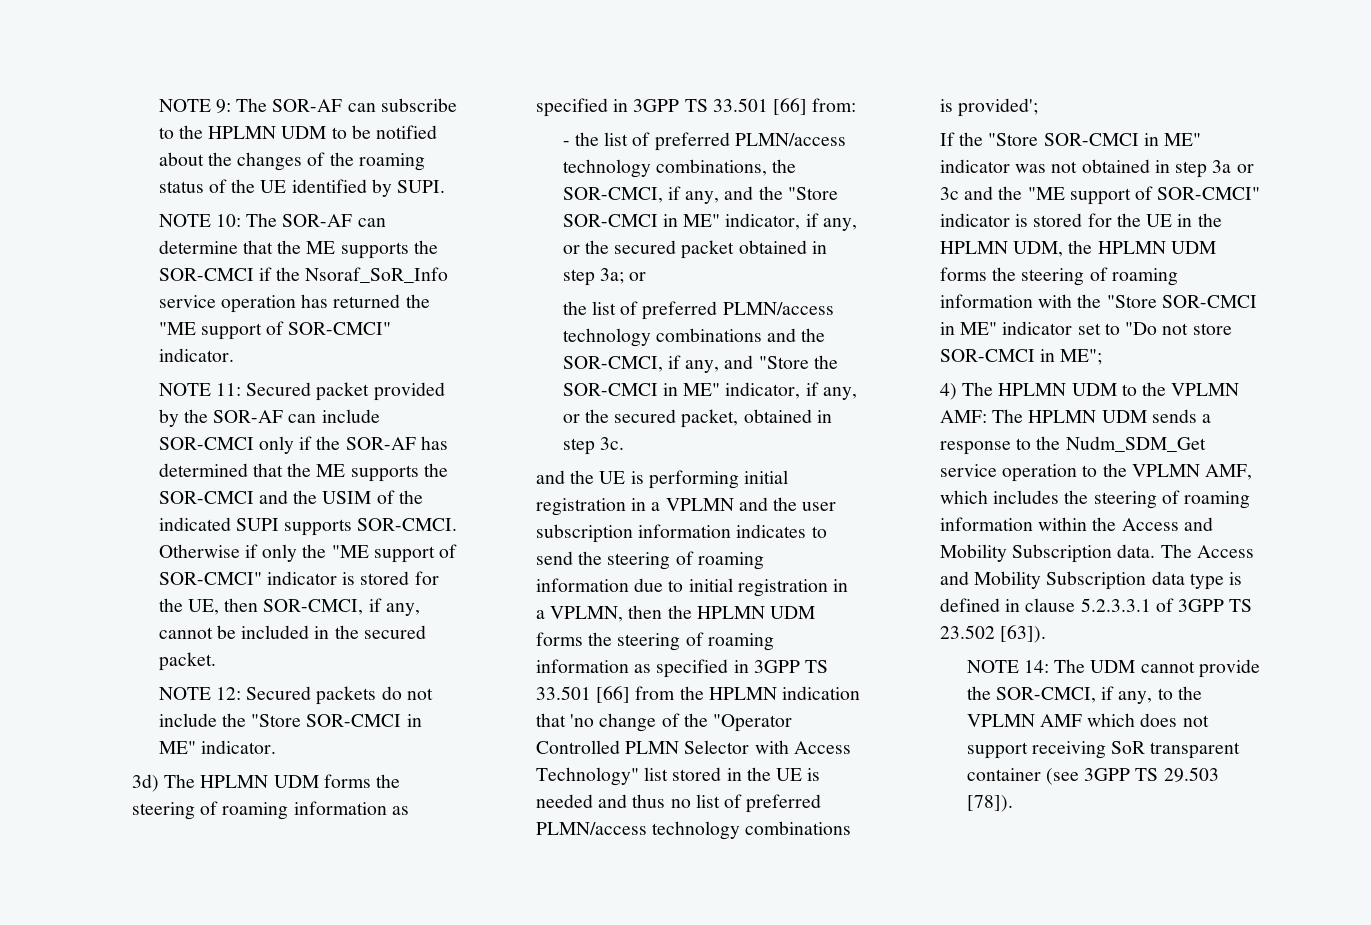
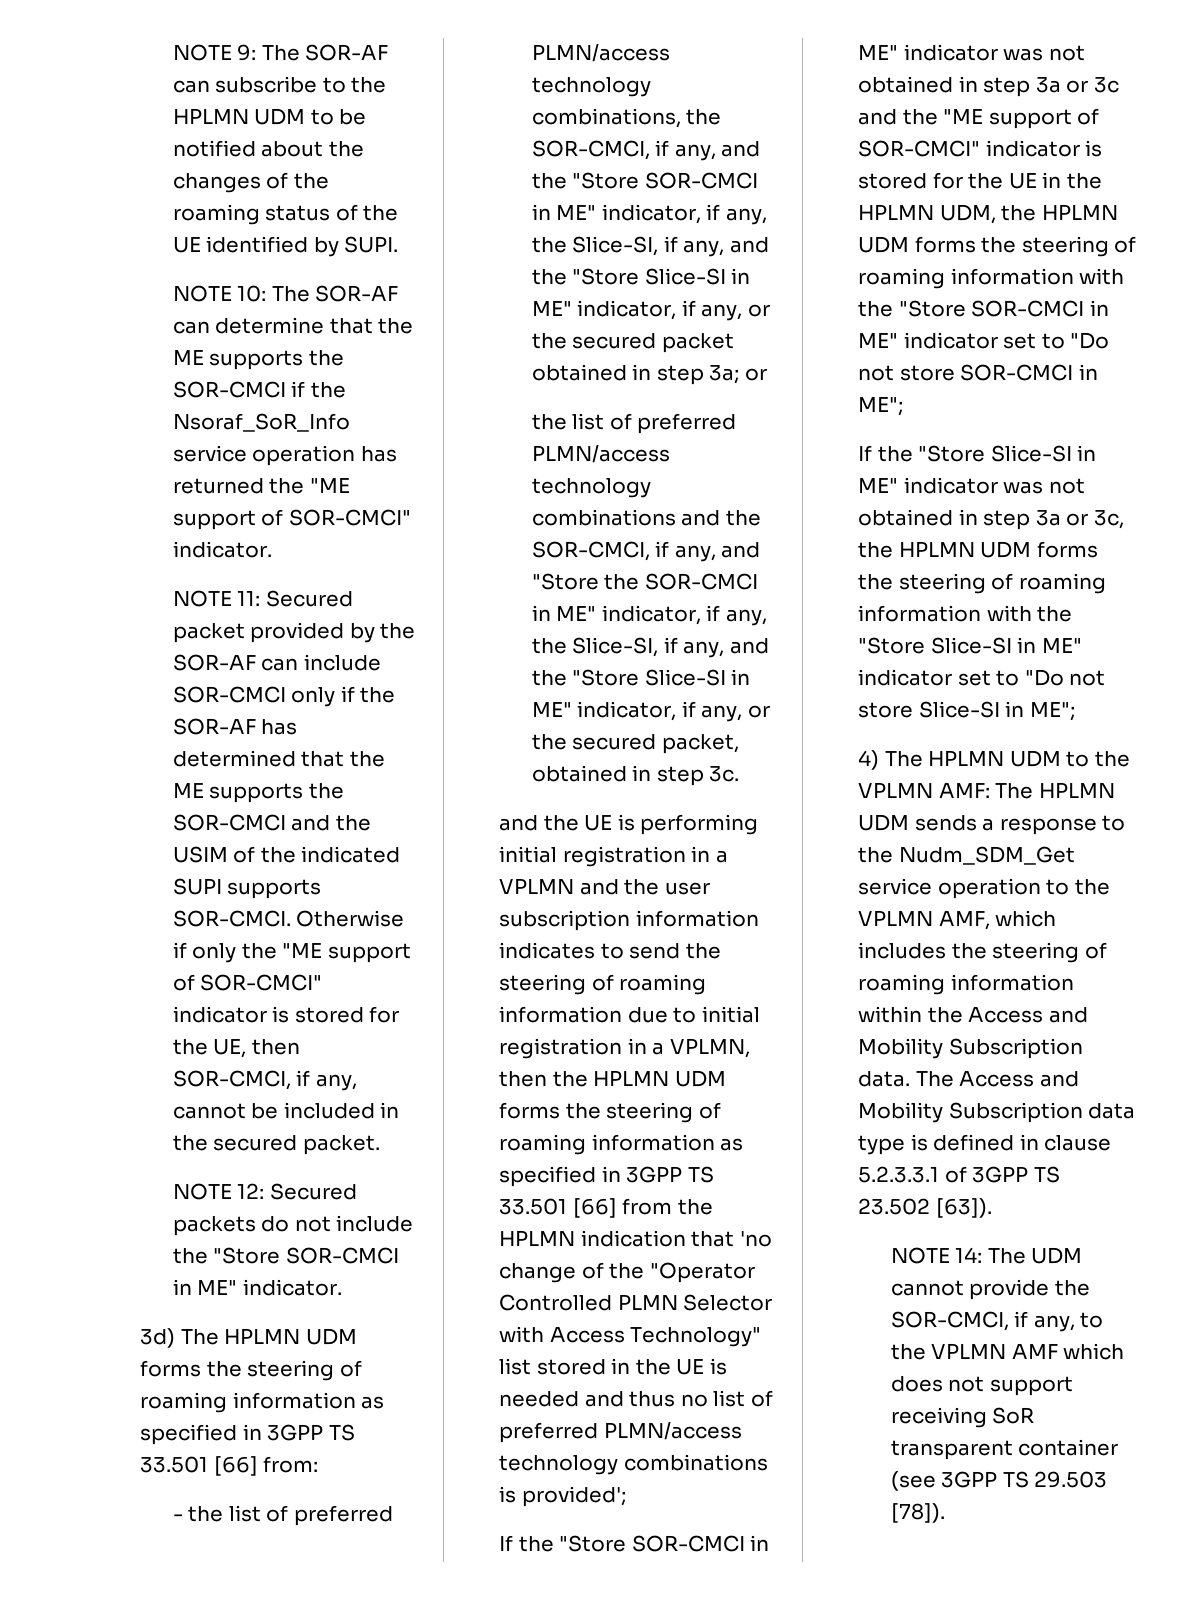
- - the list of preferred PLMN/access technology combinations, the SOR-CMCI, if any, and the "Store SOR-CMCI in ME" indicator, if any, or the secured packet obtained in step 3a; or
+ - the list of preferred PLMN/access technology combinations, the SOR-CMCI, if any, and the "Store SOR-CMCI in ME" indicator, if any, the Slice-SI, if any, and the "Store Slice-SI in ME" indicator, if any, or the secured packet obtained in step 3a; or
- the list of preferred PLMN/access technology combinations and the SOR-CMCI, if any, and "Store the SOR-CMCI in ME" indicator, if any, or the secured packet, obtained in step 3c.
+ the list of preferred PLMN/access technology combinations and the SOR-CMCI, if any, and "Store the SOR-CMCI in ME" indicator, if any, the Slice-SI, if any, and the "Store Slice-SI in ME" indicator, if any, or the secured packet, obtained in step 3c.
+ If the "Store Slice-SI in ME" indicator was not obtained in step 3a or 3c, the HPLMN UDM forms the steering of roaming information with the "Store Slice-SI in ME" indicator set to "Do not store Slice-SI in ME";

